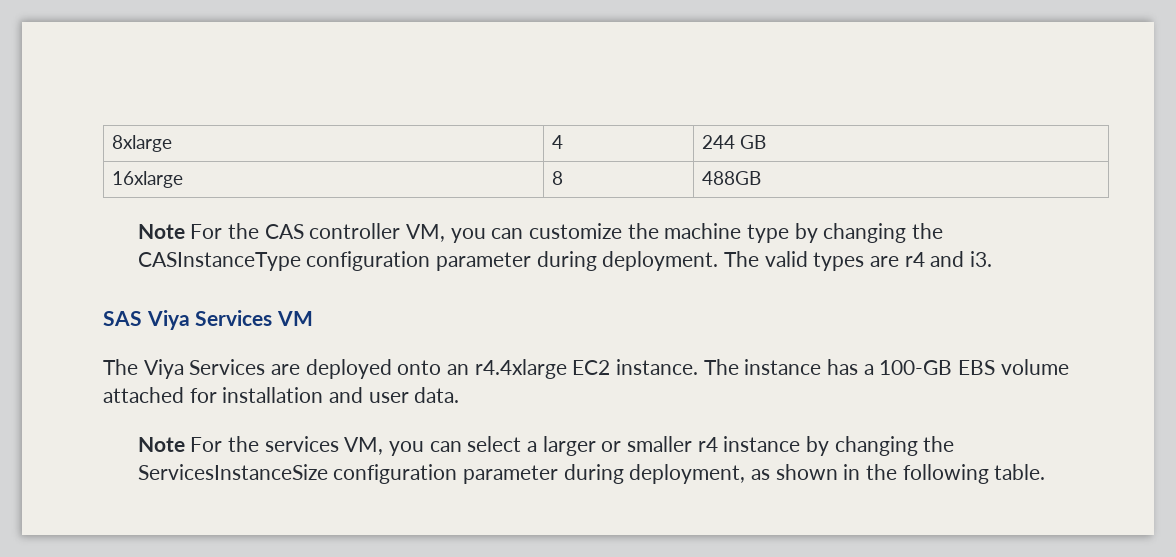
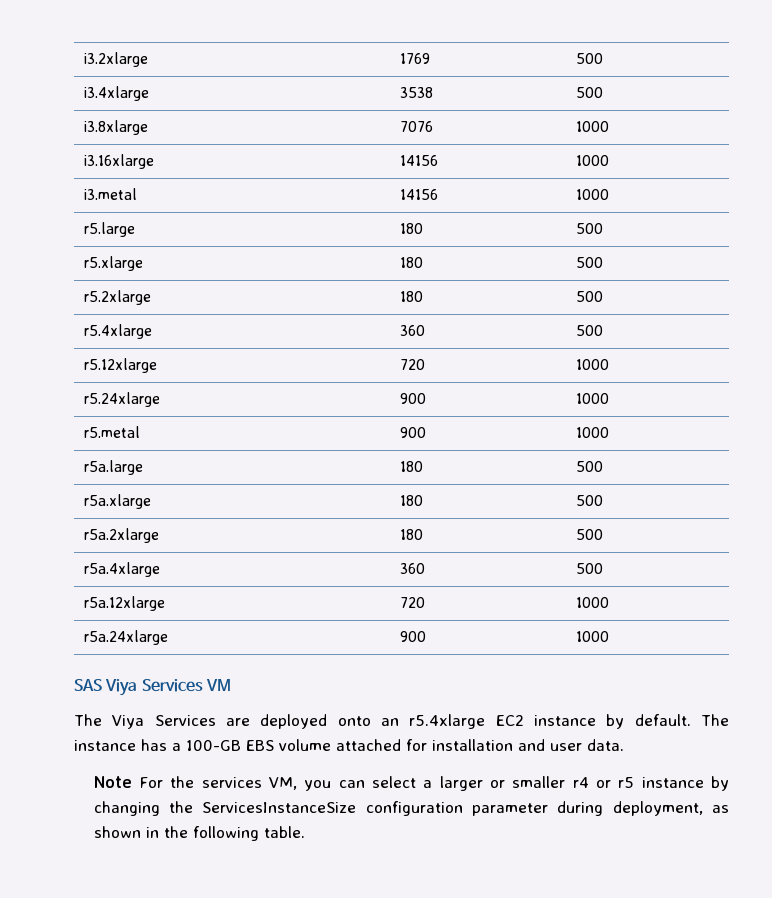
- 8xlarge | 4 | 244 GB
- 16xlarge | 8 | 488GB
- Note For the CAS controller VM, you can customize the machine type by changing the CASInstanceType configuration parameter during deployment. The valid types are r4 and i3.
+ i3.2xlarge | 1769 | 500
+ i3.4xlarge | 3538 | 500
+ i3.8xlarge | 7076 | 1000
+ i3.16xlarge | 14156 | 1000
+ i3.metal | 14156 | 1000
+ r5.large | 180 | 500
+ r5.xlarge | 180 | 500
+ r5.2xlarge | 180 | 500
+ r5.4xlarge | 360 | 500
+ r5.12xlarge | 720 | 1000
+ r5.24xlarge | 900 | 1000
+ r5.metal | 900 | 1000
+ r5a.large | 180 | 500
+ r5a.xlarge | 180 | 500
+ r5a.2xlarge | 180 | 500
+ r5a.4xlarge | 360 | 500
+ r5a.12xlarge | 720 | 1000
+ r5a.24xlarge | 900 | 1000
- The Viya Services are deployed onto an r4.4xlarge EC2 instance.
+ The Viya Services are deployed onto an r5.4xlarge EC2 instance by default.
- Note For the services VM, you can select a larger or smaller r4 instance by changing the ServicesInstanceSize configuration parameter during deployment, as shown in the following table.
+ Note For the services VM, you can select a larger or smaller r4 or r5 instance by changing the ServicesInstanceSize configuration parameter during deployment, as shown in the following table.

